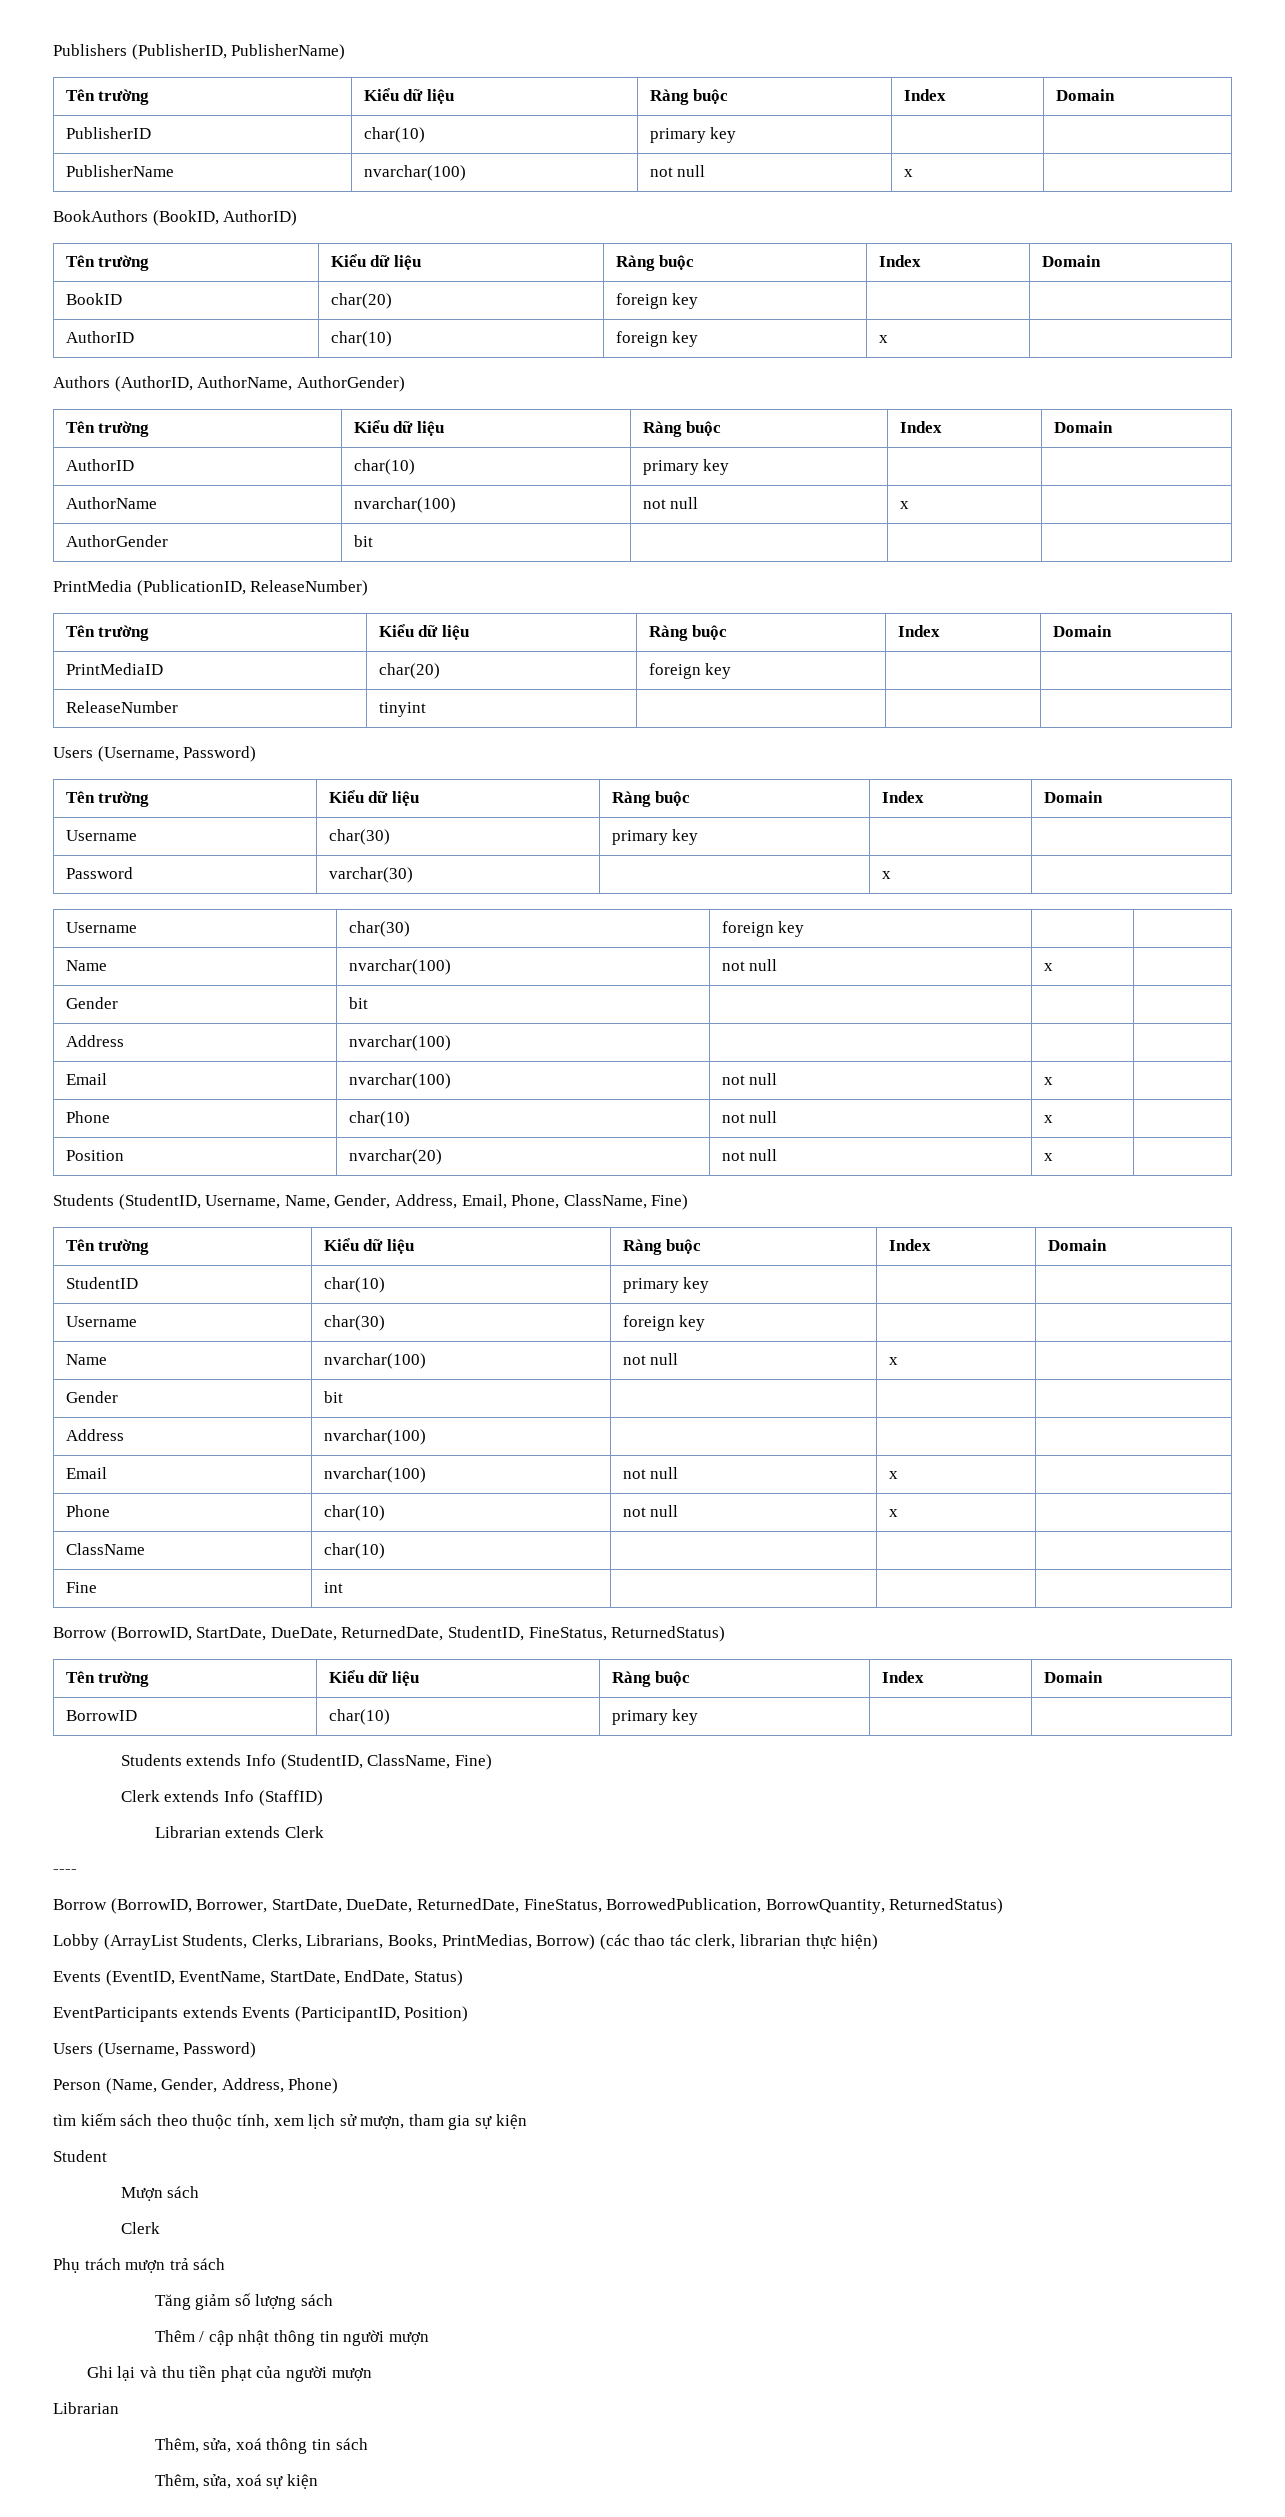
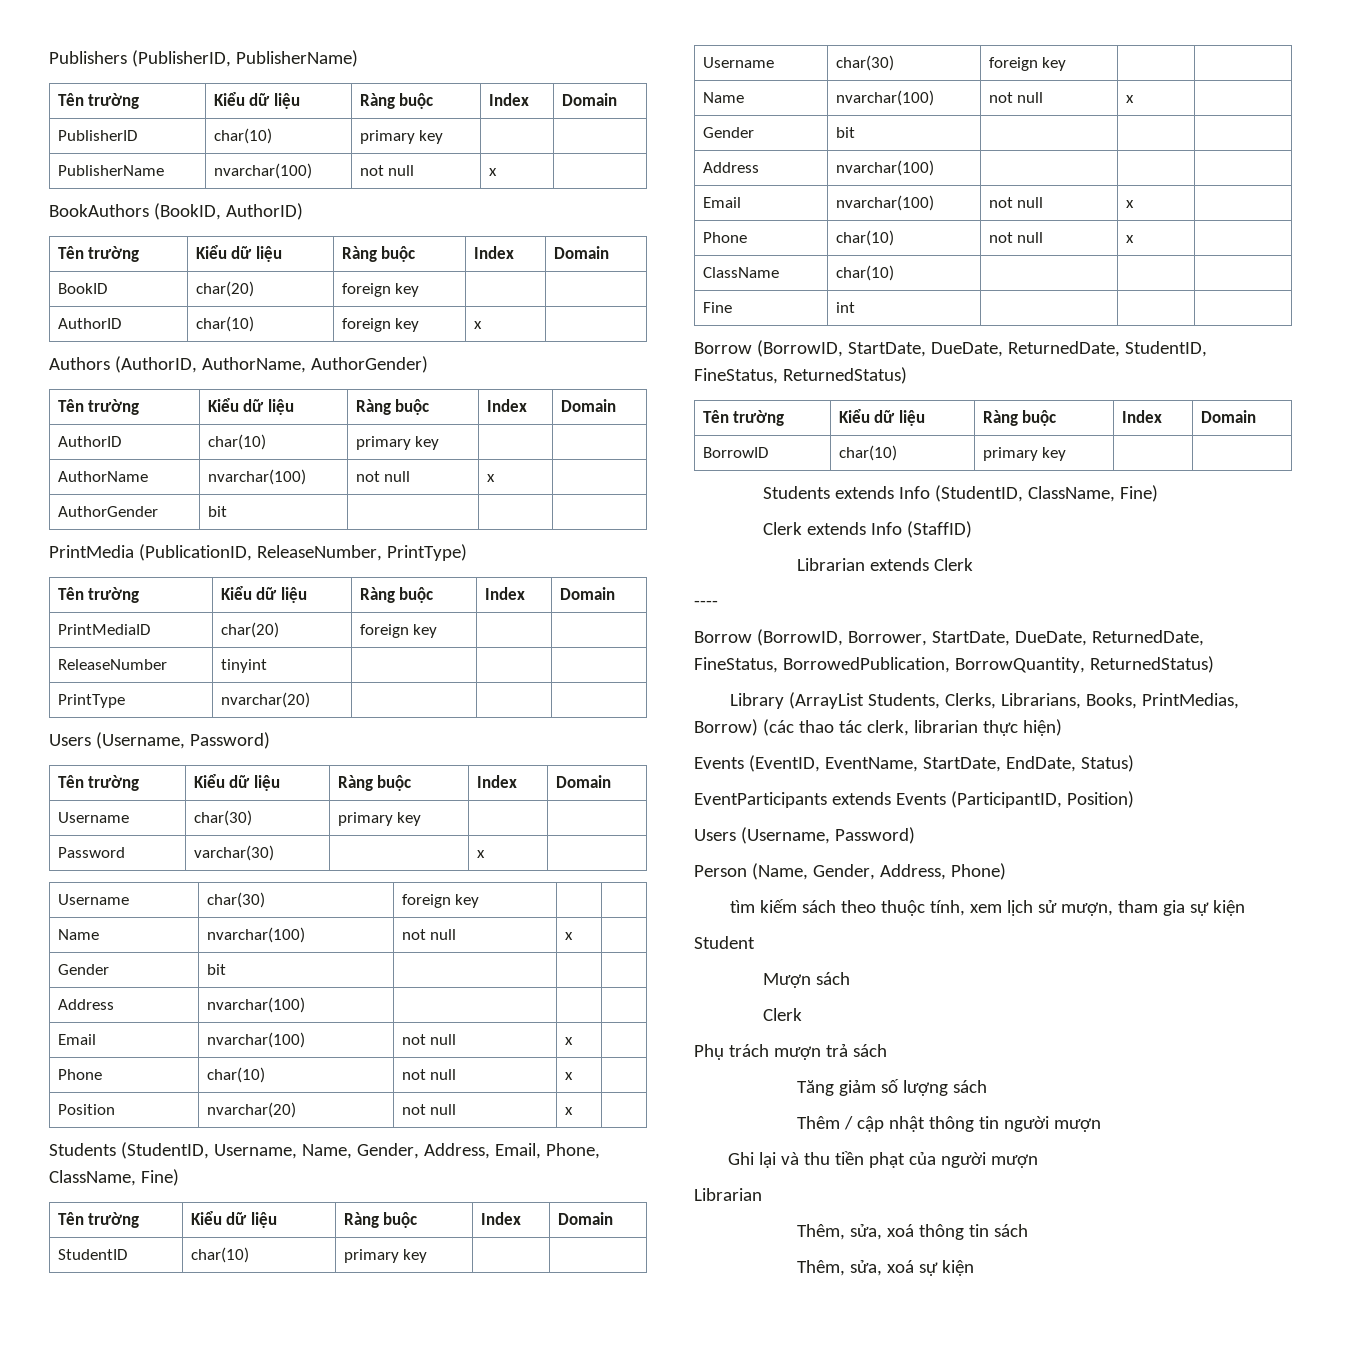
- PrintMedia (PublicationID, ReleaseNumber)
+ PrintMedia (PublicationID, ReleaseNumber, PrintType)
+ PrintType | nvarchar(20) | | |
- Lobby (ArrayList Students, Clerks, Librarians, Books, PrintMedias, Borrow) (các thao tác clerk, librarian thực hiện)
+ Library (ArrayList Students, Clerks, Librarians, Books, PrintMedias, Borrow) (các thao tác clerk, librarian thực hiện)

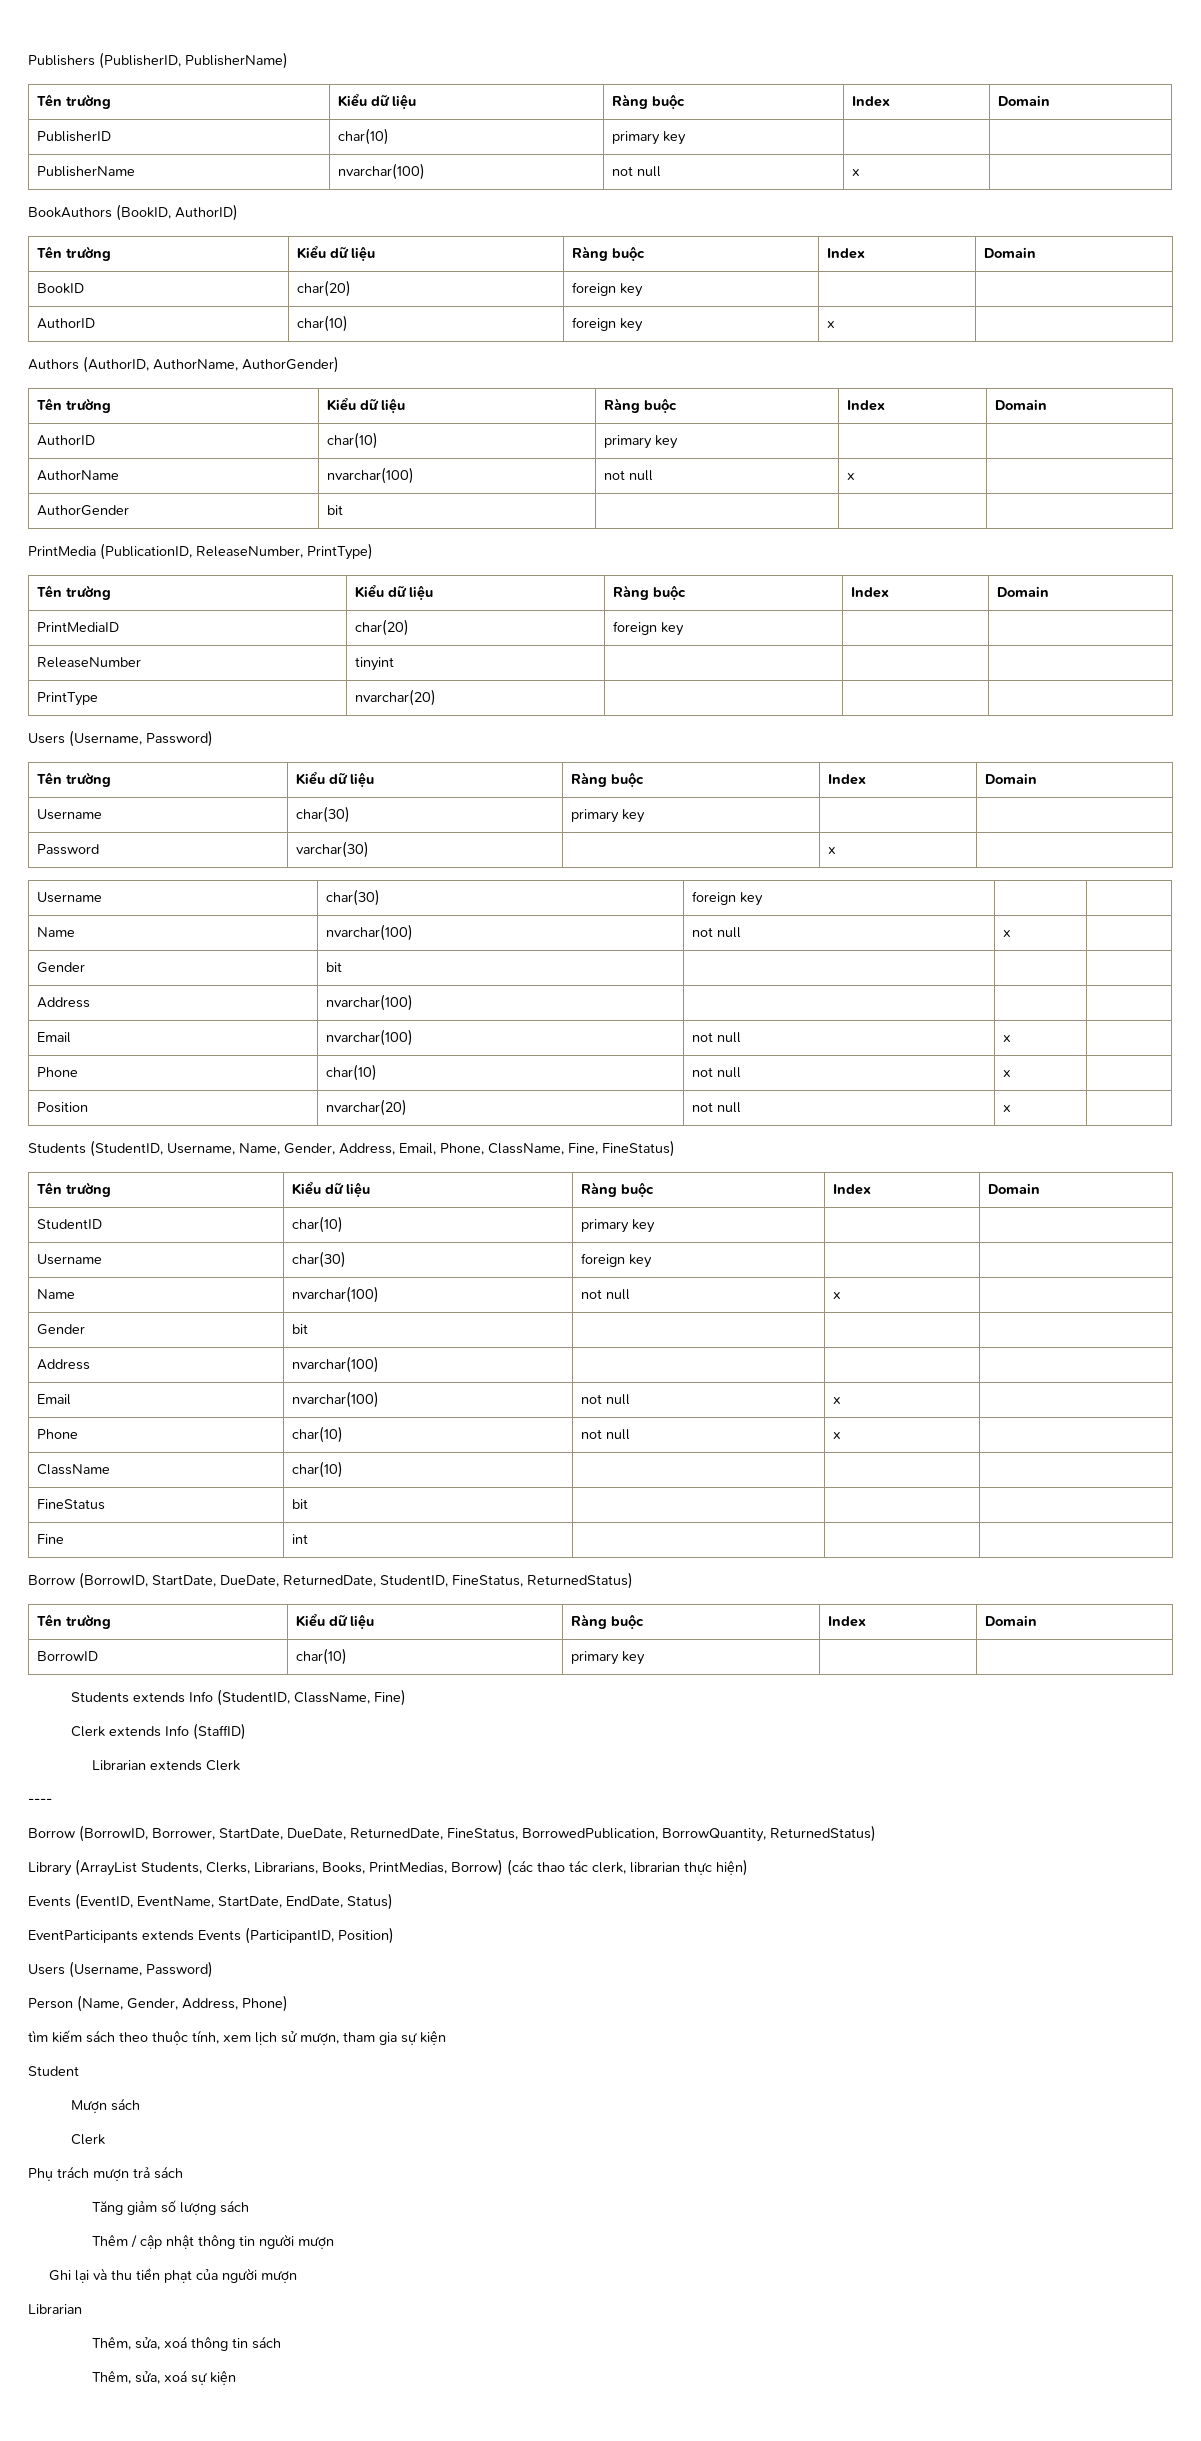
- Students (StudentID, Username, Name, Gender, Address, Email, Phone, ClassName, Fine)
+ Students (StudentID, Username, Name, Gender, Address, Email, Phone, ClassName, Fine, FineStatus)
+ FineStatus | bit | | |

